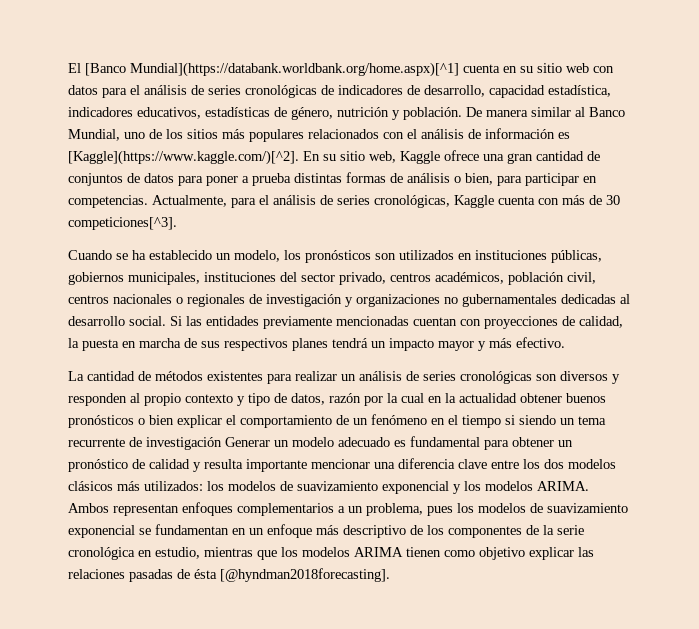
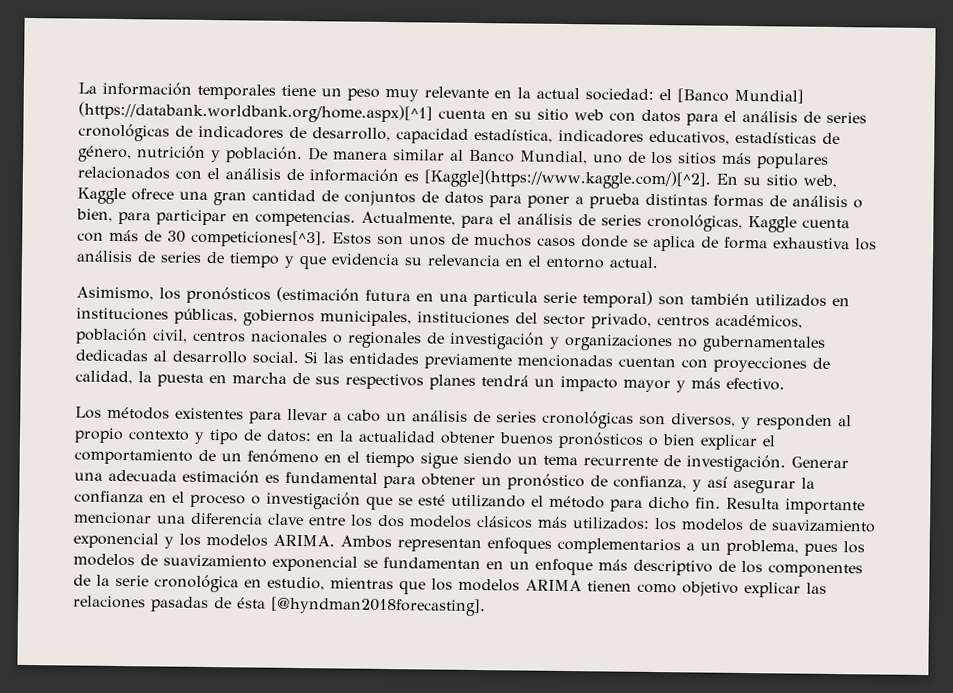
- El [Banco Mundial](https://databank.worldbank.org/home.aspx)[^1] cuenta en su sitio web con datos para el análisis de series cronológicas de indicadores de desarrollo, capacidad estadística, indicadores educativos, estadísticas de género, nutrición y población.
+ La información temporales tiene un peso muy relevante en la actual sociedad: el [Banco Mundial] (https://databank.worldbank.org/home.aspx)[^1] cuenta en su sitio web con datos para el análisis de series cronológicas de indicadores de desarrollo, capacidad estadística, indicadores educativos, estadísticas de género, nutrición y población.
- Actualmente, para el análisis de series cronológicas, Kaggle cuenta con más de 30 competiciones[^3].
- Cuando se ha establecido un modelo, los pronósticos son utilizados en instituciones públicas, gobiernos municipales, instituciones del sector privado, centros académicos, población civil, centros nacionales o regionales de investigación y organizaciones no gubernamentales dedicadas al desarrollo social.
+ Actualmente, para el análisis de series cronológicas, Kaggle cuenta con más de 30 competiciones[^3]. Estos son unos de muchos casos donde se aplica de forma exhaustiva los análisis de series de tiempo y que evidencia su relevancia en el entorno actual.
+ Asimismo, los pronósticos (estimación futura en una particula serie temporal) son también utilizados en instituciones públicas, gobiernos municipales, instituciones del sector privado, centros académicos, población civil, centros nacionales o regionales de investigación y organizaciones no gubernamentales dedicadas al desarrollo social.
- La cantidad de métodos existentes para realizar un análisis de series cronológicas son diversos y responden al propio contexto y tipo de datos, razón por la cual en la actualidad obtener buenos pronósticos o bien explicar el comportamiento de un fenómeno en el tiempo si siendo un tema recurrente de investigación Generar un modelo adecuado es fundamental para obtener un pronóstico de calidad y resulta importante mencionar una diferencia clave entre los dos modelos clásicos más utilizados:
+ Los métodos existentes para llevar a cabo un análisis de series cronológicas son diversos, y responden al propio contexto y tipo de datos: en la actualidad obtener buenos pronósticos o bien explicar el comportamiento de un fenómeno en el tiempo sigue siendo un tema recurrente de investigación. Generar una adecuada estimación es fundamental para obtener un pronóstico de confianza, y así asegurar la confianza en el proceso o investigación que se esté utilizando el método para dicho fin. Resulta importante mencionar una diferencia clave entre los dos modelos clásicos más utilizados:

